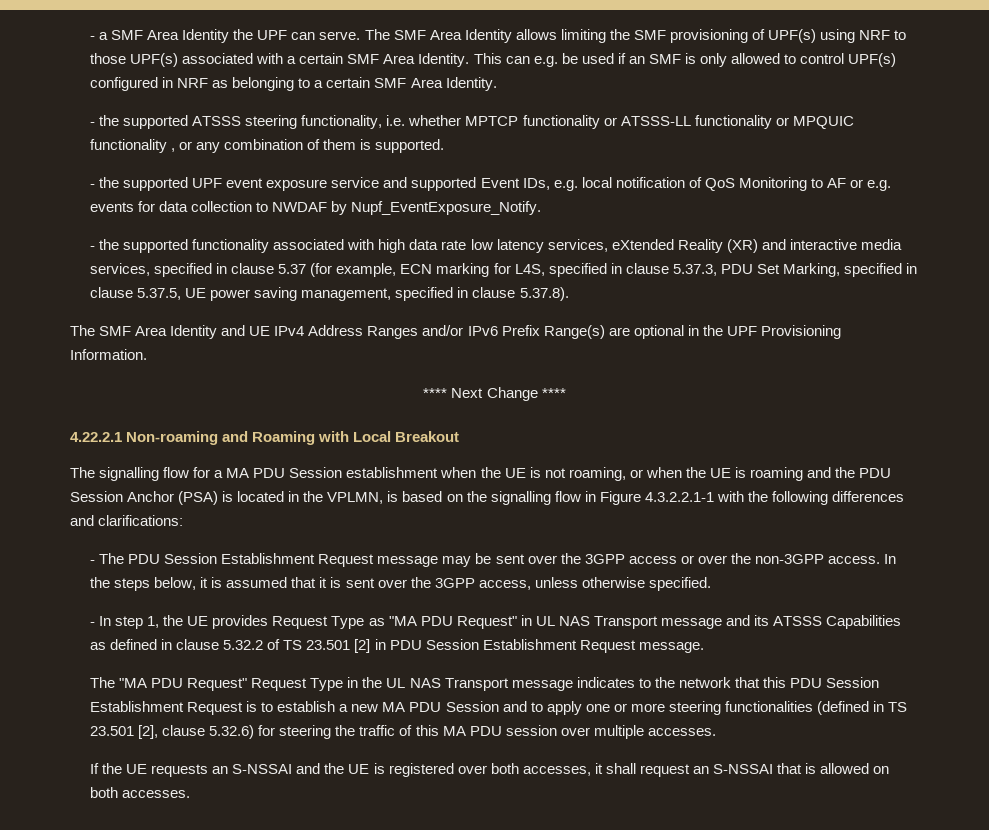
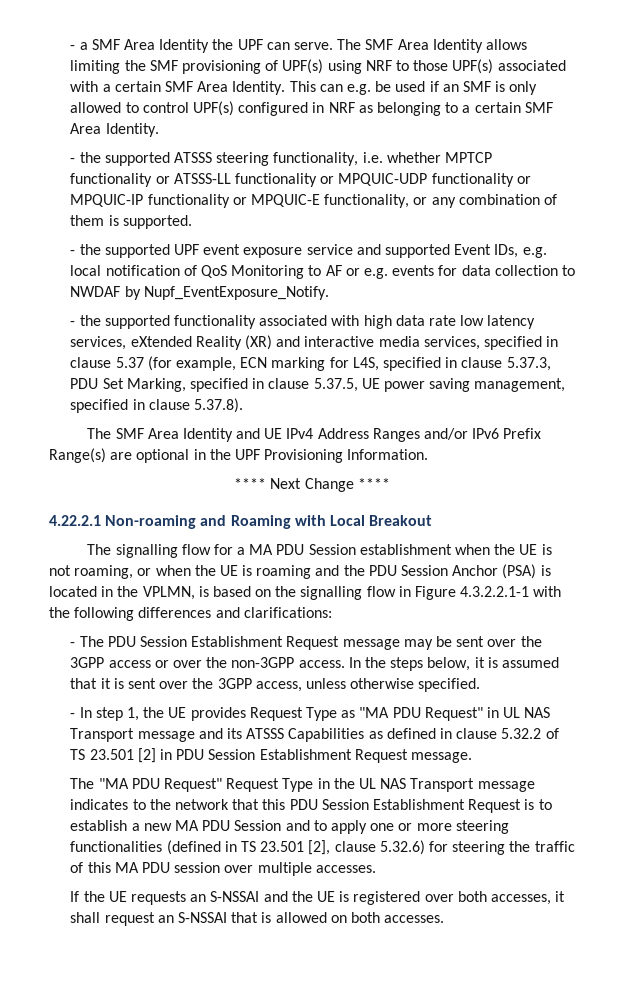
- - the supported ATSSS steering functionality, i.e. whether MPTCP functionality or ATSSS-LL functionality or MPQUIC functionality , or any combination of them is supported.
+ - the supported ATSSS steering functionality, i.e. whether MPTCP functionality or ATSSS-LL functionality or MPQUIC-UDP functionality or MPQUIC-IP functionality or MPQUIC-E functionality, or any combination of them is supported.

